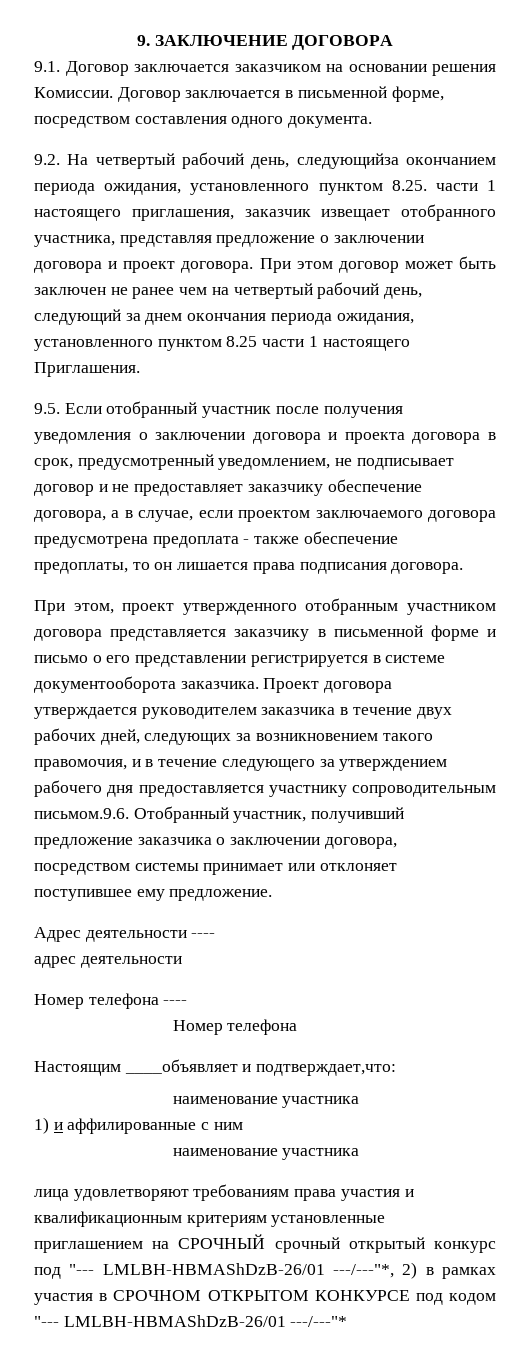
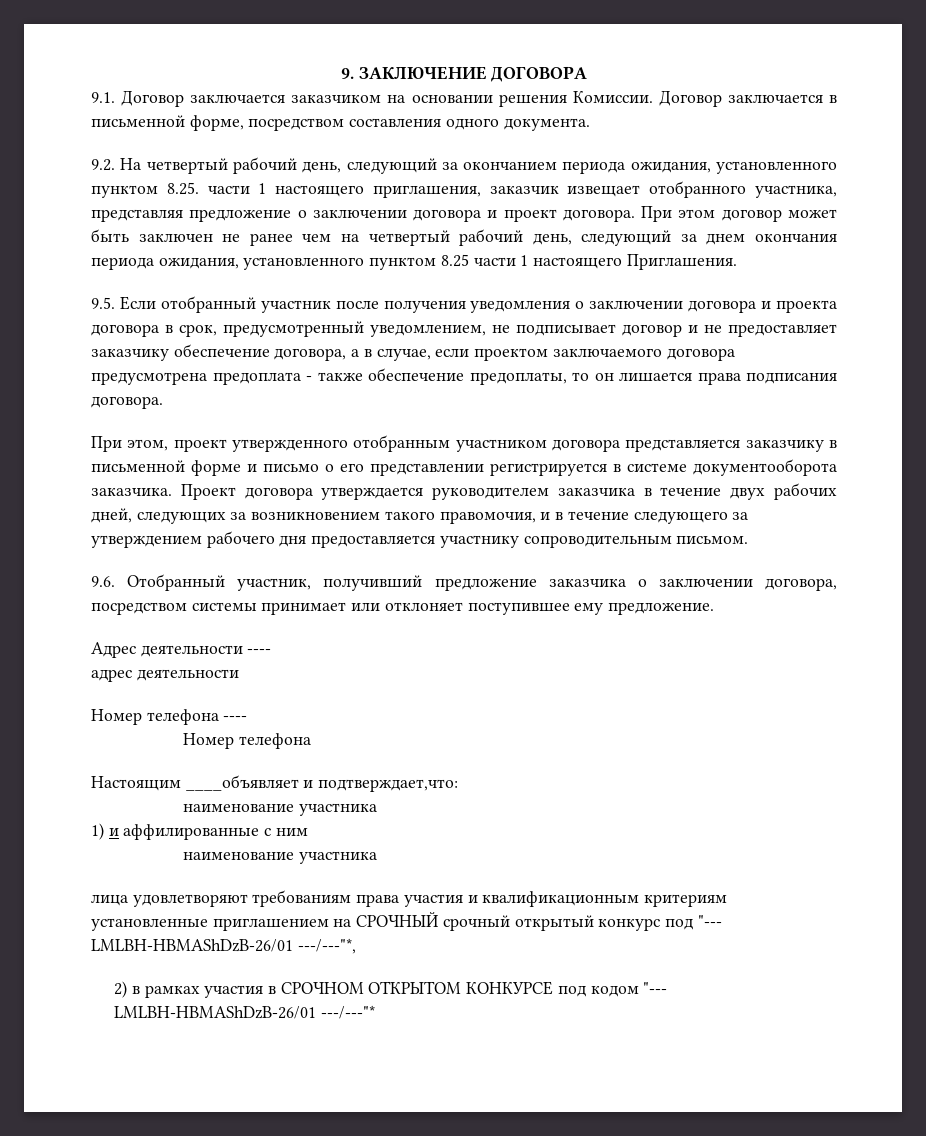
- 9.2. На четвертый рабочий день, следующийза окончанием периода ожидания, установленного пунктом 8.25. части 1 настоящего приглашения, заказчик извещает отобранного участника, представляя предложение о заключении договора и проект договора.
+ 9.2. На четвертый рабочий день, следующий за окончанием периода ожидания, установленного пунктом 8.25. части 1 настоящего приглашения, заказчик извещает отобранного участника, представляя предложение о заключении договора и проект договора.
- Проект договора утверждается руководителем заказчика в течение двух рабочих дней, следующих за возникновением такого правомочия, и в течение следующего за утверждением рабочего дня предоставляется участнику сопроводительным письмом.9.6. Отобранный участник, получивший предложение заказчика о заключении договора, посредством системы принимает или отклоняет поступившее ему предложение.
+ Проект договора утверждается руководителем заказчика в течение двух рабочих дней, следующих за возникновением такого правомочия, и в течение следующего за утверждением рабочего дня предоставляется участнику сопроводительным письмом.
+ 9.6. Отобранный участник, получивший предложение заказчика о заключении договора, посредством системы принимает или отклоняет поступившее ему предложение.
- лица удовлетворяют требованиям права участия и квалификационным критериям установленные приглашением на СРОЧНЫЙ срочный открытый конкурс под "--- LMLBH-HBMAShDzB-26/01 ---/---"*, 2) в рамках участия в СРОЧНОМ ОТКРЫТОМ КОНКУРСЕ под кодом "--- LMLBH-HBMAShDzB-26/01 ---/---"*
+ лица удовлетворяют требованиям права участия и квалификационным критериям установленные приглашением на СРОЧНЫЙ срочный открытый конкурс под "--- LMLBH-HBMAShDzB-26/01 ---/---"*,
+ 2) в рамках участия в СРОЧНОМ ОТКРЫТОМ КОНКУРСЕ под кодом "--- LMLBH-HBMAShDzB-26/01 ---/---"*

